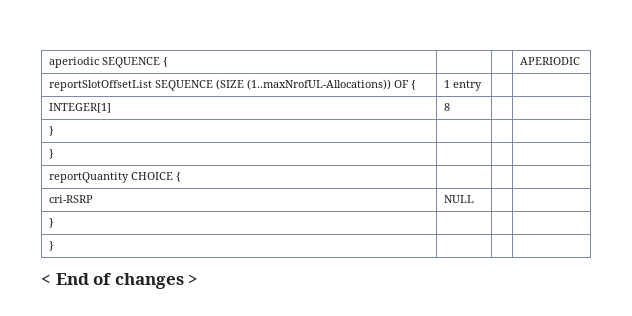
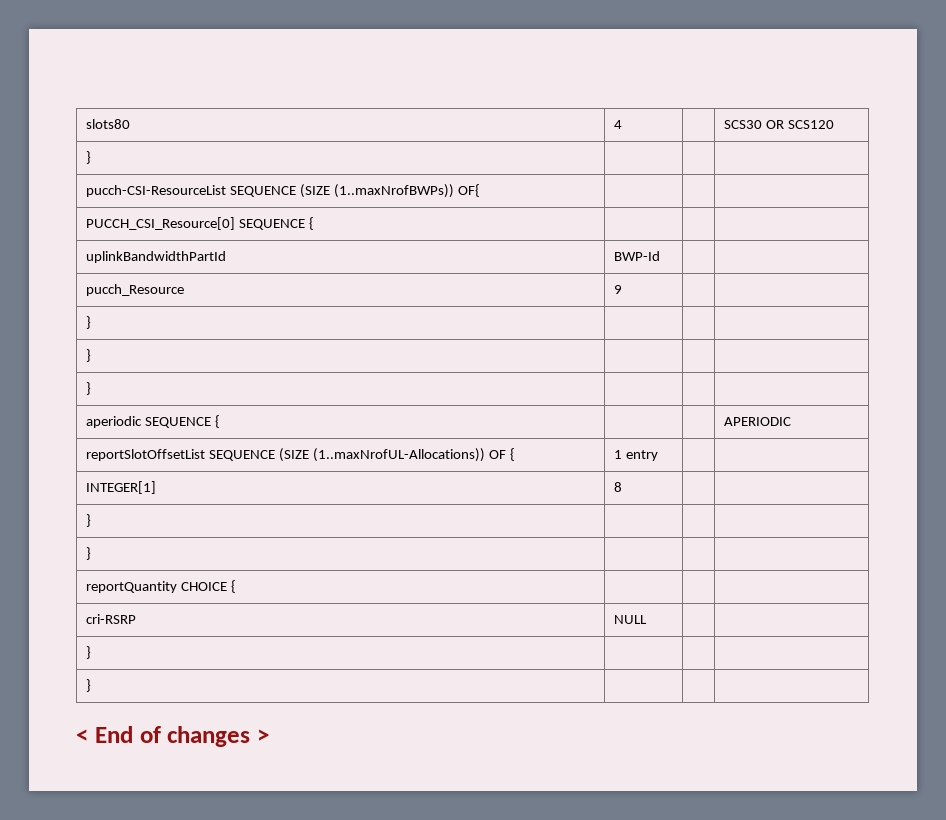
+ slots80 | 4 | | SCS30 OR SCS120
+ } | | |
+ pucch-CSI-ResourceList SEQUENCE (SIZE (1..maxNrofBWPs)) OF{ | | |
+ PUCCH_CSI_Resource[0] SEQUENCE { | | |
+ uplinkBandwidthPartId | BWP-Id | |
+ pucch_Resource | 9 | |
+ } | | |
+ } | | |
+ } | | |

